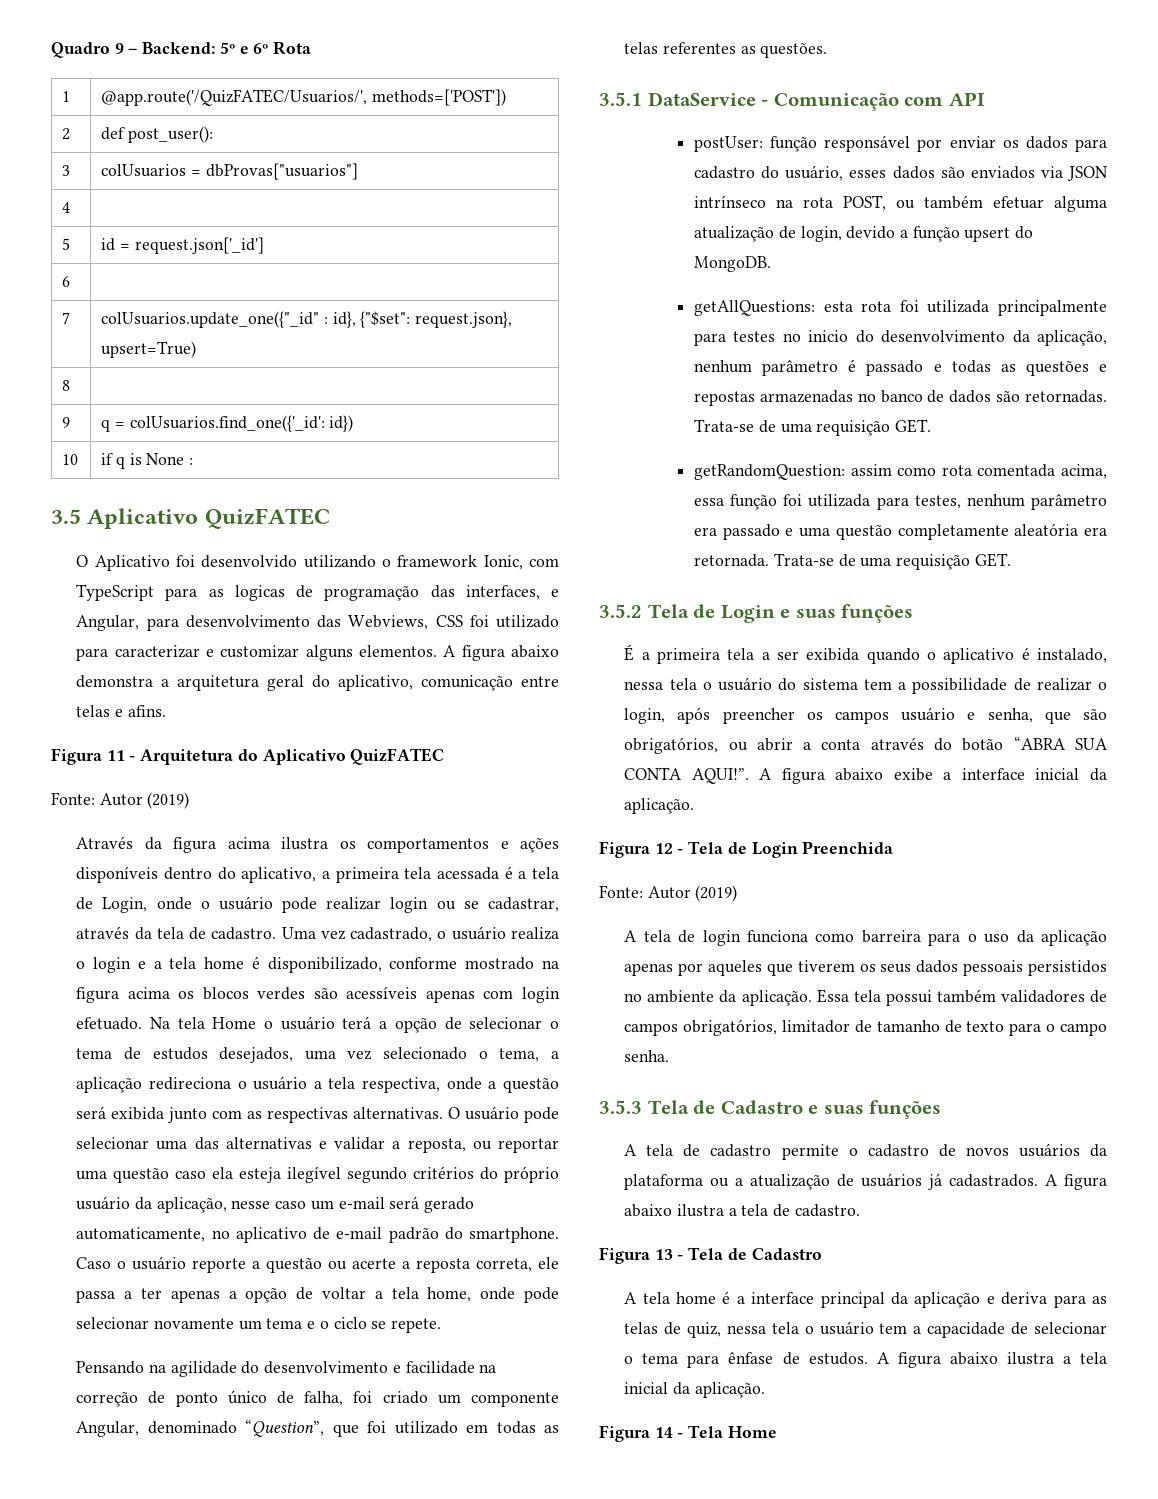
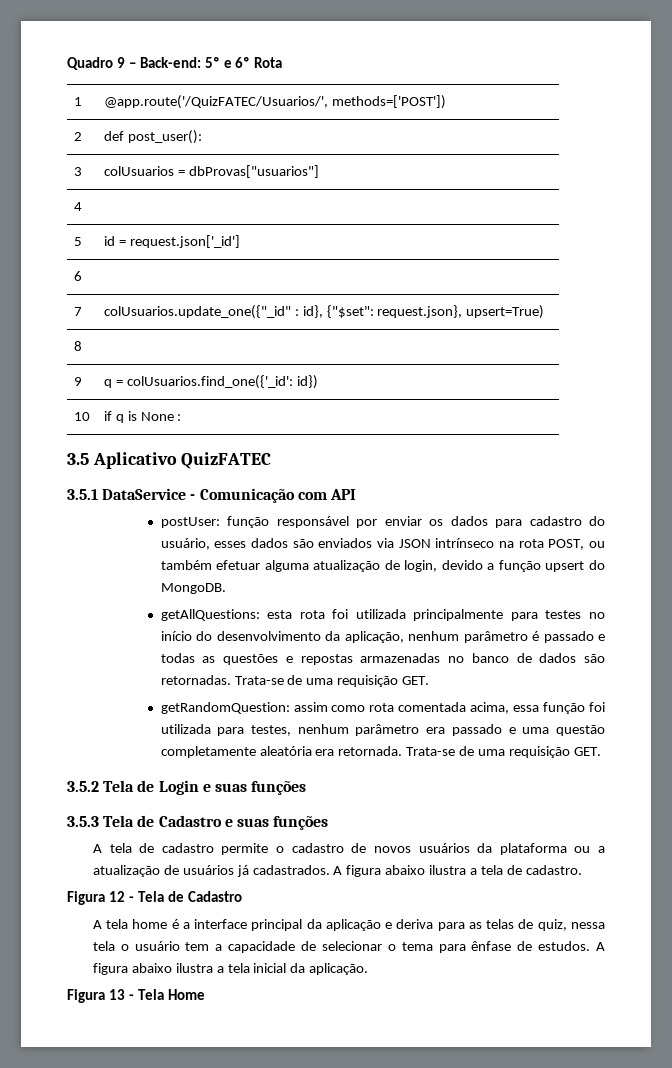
- Quadro 9 – Backend: 5º e 6º Rota
+ Quadro 9 – Back-end: 5º e 6º Rota
- O Aplicativo foi desenvolvido utilizando o framework Ionic, com TypeScript para as logicas de programação das interfaces, e Angular, para desenvolvimento das Webviews, CSS foi utilizado para caracterizar e customizar alguns elementos. A figura abaixo demonstra a arquitetura geral do aplicativo, comunicação entre telas e afins.
- Figura 11 - Arquitetura do Aplicativo QuizFATEC
- Fonte: Autor (2019)
- Através da figura acima ilustra os comportamentos e ações disponíveis dentro do aplicativo, a primeira tela acessada é a tela de Login, onde o usuário pode realizar login ou se cadastrar, através da tela de cadastro. Uma vez cadastrado, o usuário realiza o login e a tela home é disponibilizado, conforme mostrado na figura acima os blocos verdes são acessíveis apenas com login efetuado. Na tela Home o usuário terá a opção de selecionar o tema de estudos desejados, uma vez selecionado o tema, a aplicação redireciona o usuário a tela respectiva, onde a questão será exibida junto com as respectivas alternativas. O usuário pode selecionar uma das alternativas e validar a reposta, ou reportar uma questão caso ela esteja ilegível segundo critérios do próprio usuário da aplicação, nesse caso um e-mail será gerado automaticamente, no aplicativo de e-mail padrão do smartphone. Caso o usuário reporte a questão ou acerte a reposta correta, ele passa a ter apenas a opção de voltar a tela home, onde pode selecionar novamente um tema e o ciclo se repete.
- Pensando na agilidade do desenvolvimento e facilidade na correção de ponto único de falha, foi criado um componente Angular, denominado “Question”, que foi utilizado em todas as telas referentes as questões.
- getAllQuestions: esta rota foi utilizada principalmente para testes no inicio do desenvolvimento da aplicação, nenhum parâmetro é passado e todas as questões e repostas armazenadas no banco de dados são retornadas.
+ getAllQuestions: esta rota foi utilizada principalmente para testes no início do desenvolvimento da aplicação, nenhum parâmetro é passado e todas as questões e repostas armazenadas no banco de dados são retornadas.
- É a primeira tela a ser exibida quando o aplicativo é instalado, nessa tela o usuário do sistema tem a possibilidade de realizar o login, após preencher os campos usuário e senha, que são obrigatórios, ou abrir a conta através do botão “ABRA SUA CONTA AQUI!”. A figura abaixo exibe a interface inicial da aplicação.
- Figura 12 - Tela de Login Preenchida
- Fonte: Autor (2019)
- A tela de login funciona como barreira para o uso da aplicação apenas por aqueles que tiverem os seus dados pessoais persistidos no ambiente da aplicação. Essa tela possui também validadores de campos obrigatórios, limitador de tamanho de texto para o campo senha.
- Figura 13 - Tela de Cadastro
+ Figura 12 - Tela de Cadastro
- Figura 14 - Tela Home
+ Figura 13 - Tela Home

